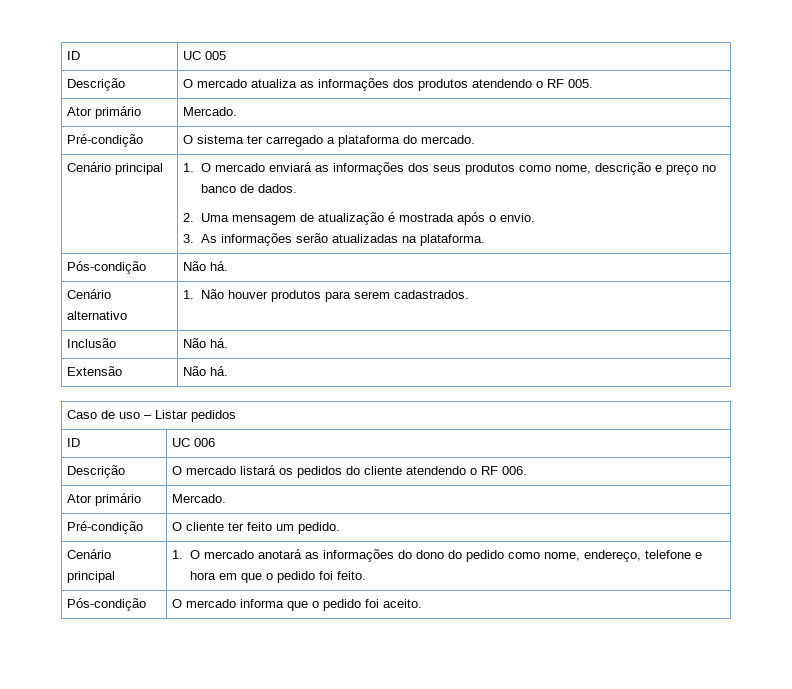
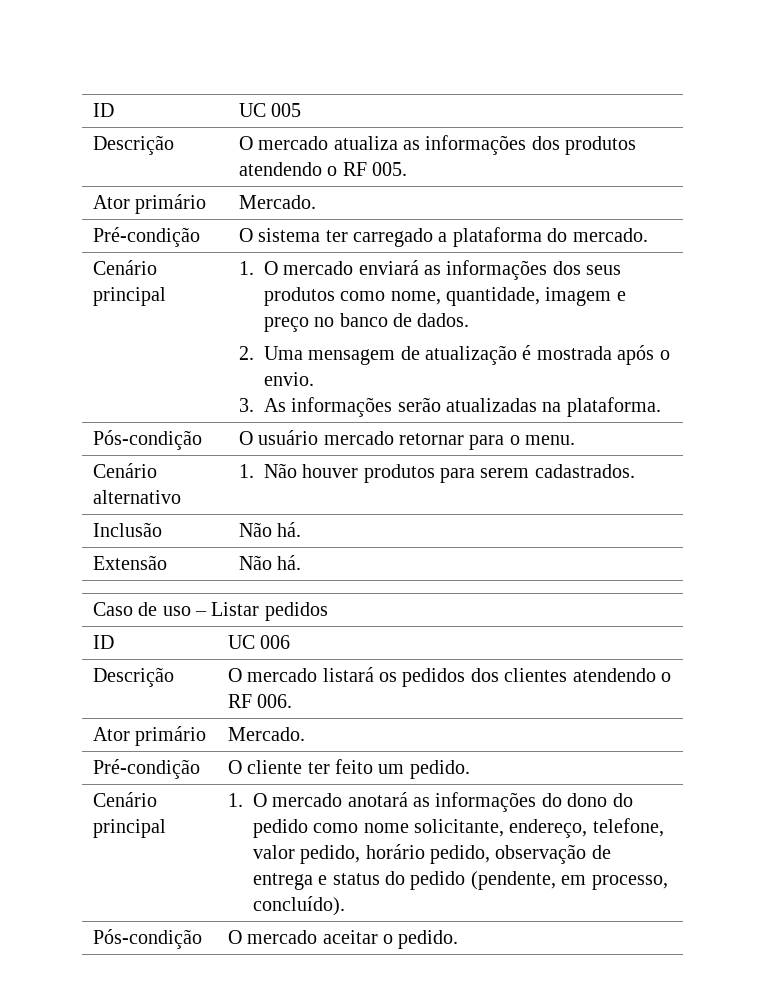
- Cenário principal | 1. O mercado enviará as informações dos seus produtos como nome, descrição e preço no banco de dados.
+ Cenário principal | 1. O mercado enviará as informações dos seus produtos como nome, quantidade, imagem e preço no banco de dados.
- Pós-condição | Não há.
+ Pós-condição | O usuário mercado retornar para o menu.
- Descrição | O mercado listará os pedidos do cliente atendendo o RF 006.
+ Descrição | O mercado listará os pedidos dos clientes atendendo o RF 006.
- Cenário principal | 1. O mercado anotará as informações do dono do pedido como nome, endereço, telefone e hora em que o pedido foi feito.
- Pós-condição | O mercado informa que o pedido foi aceito.
+ Cenário principal | 1. O mercado anotará as informações do dono do pedido como nome solicitante, endereço, telefone, valor pedido, horário pedido, observação de entrega e status do pedido (pendente, em processo, concluído).
+ Pós-condição | O mercado aceitar o pedido.

